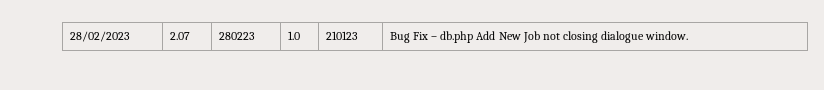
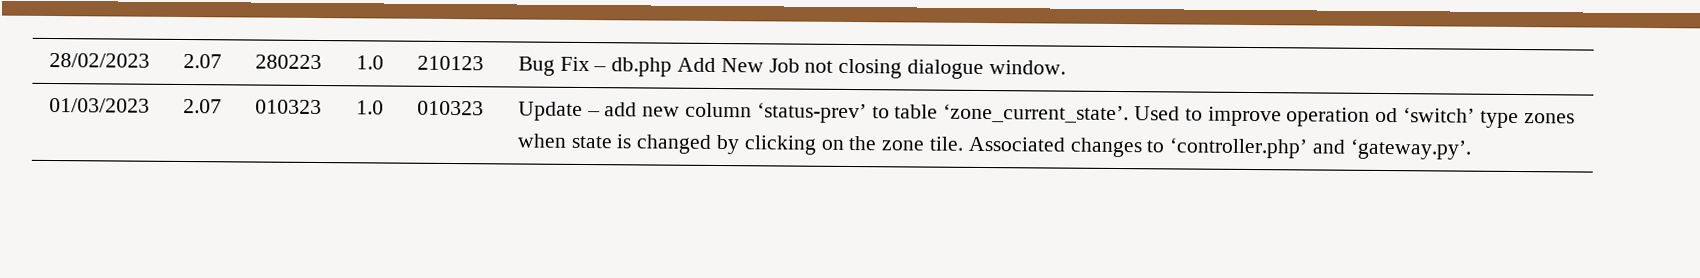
+ 01/03/2023 | 2.07 | 010323 | 1.0 | 010323 | Update – add new column ‘status-prev’ to table ‘zone_current_state’. Used to improve operation od ‘switch’ type zones when state is changed by clicking on the zone tile. Associated changes to ‘controller.php’ and ‘gateway.py’.

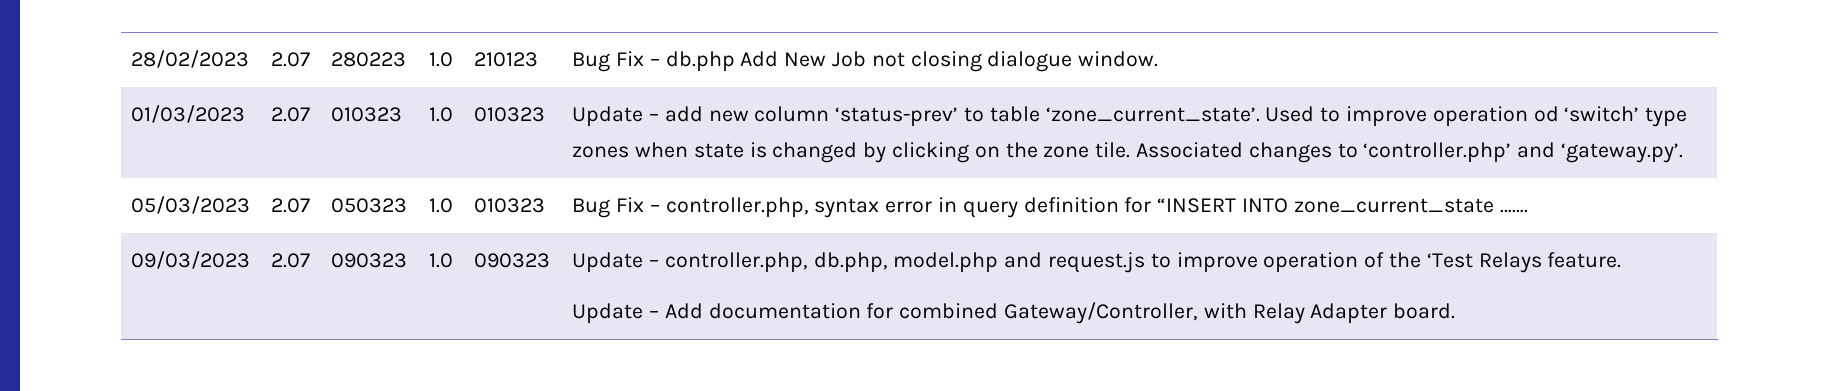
+ 05/03/2023 | 2.07 | 050323 | 1.0 | 010323 | Bug Fix – controller.php, syntax error in query definition for “INSERT INTO zone_current_state …….
+ 09/03/2023 | 2.07 | 090323 | 1.0 | 090323 | Update – controller.php, db.php, model.php and request.js to improve operation of the ‘Test Relays feature.
+ Update – Add documentation for combined Gateway/Controller, with Relay Adapter board.

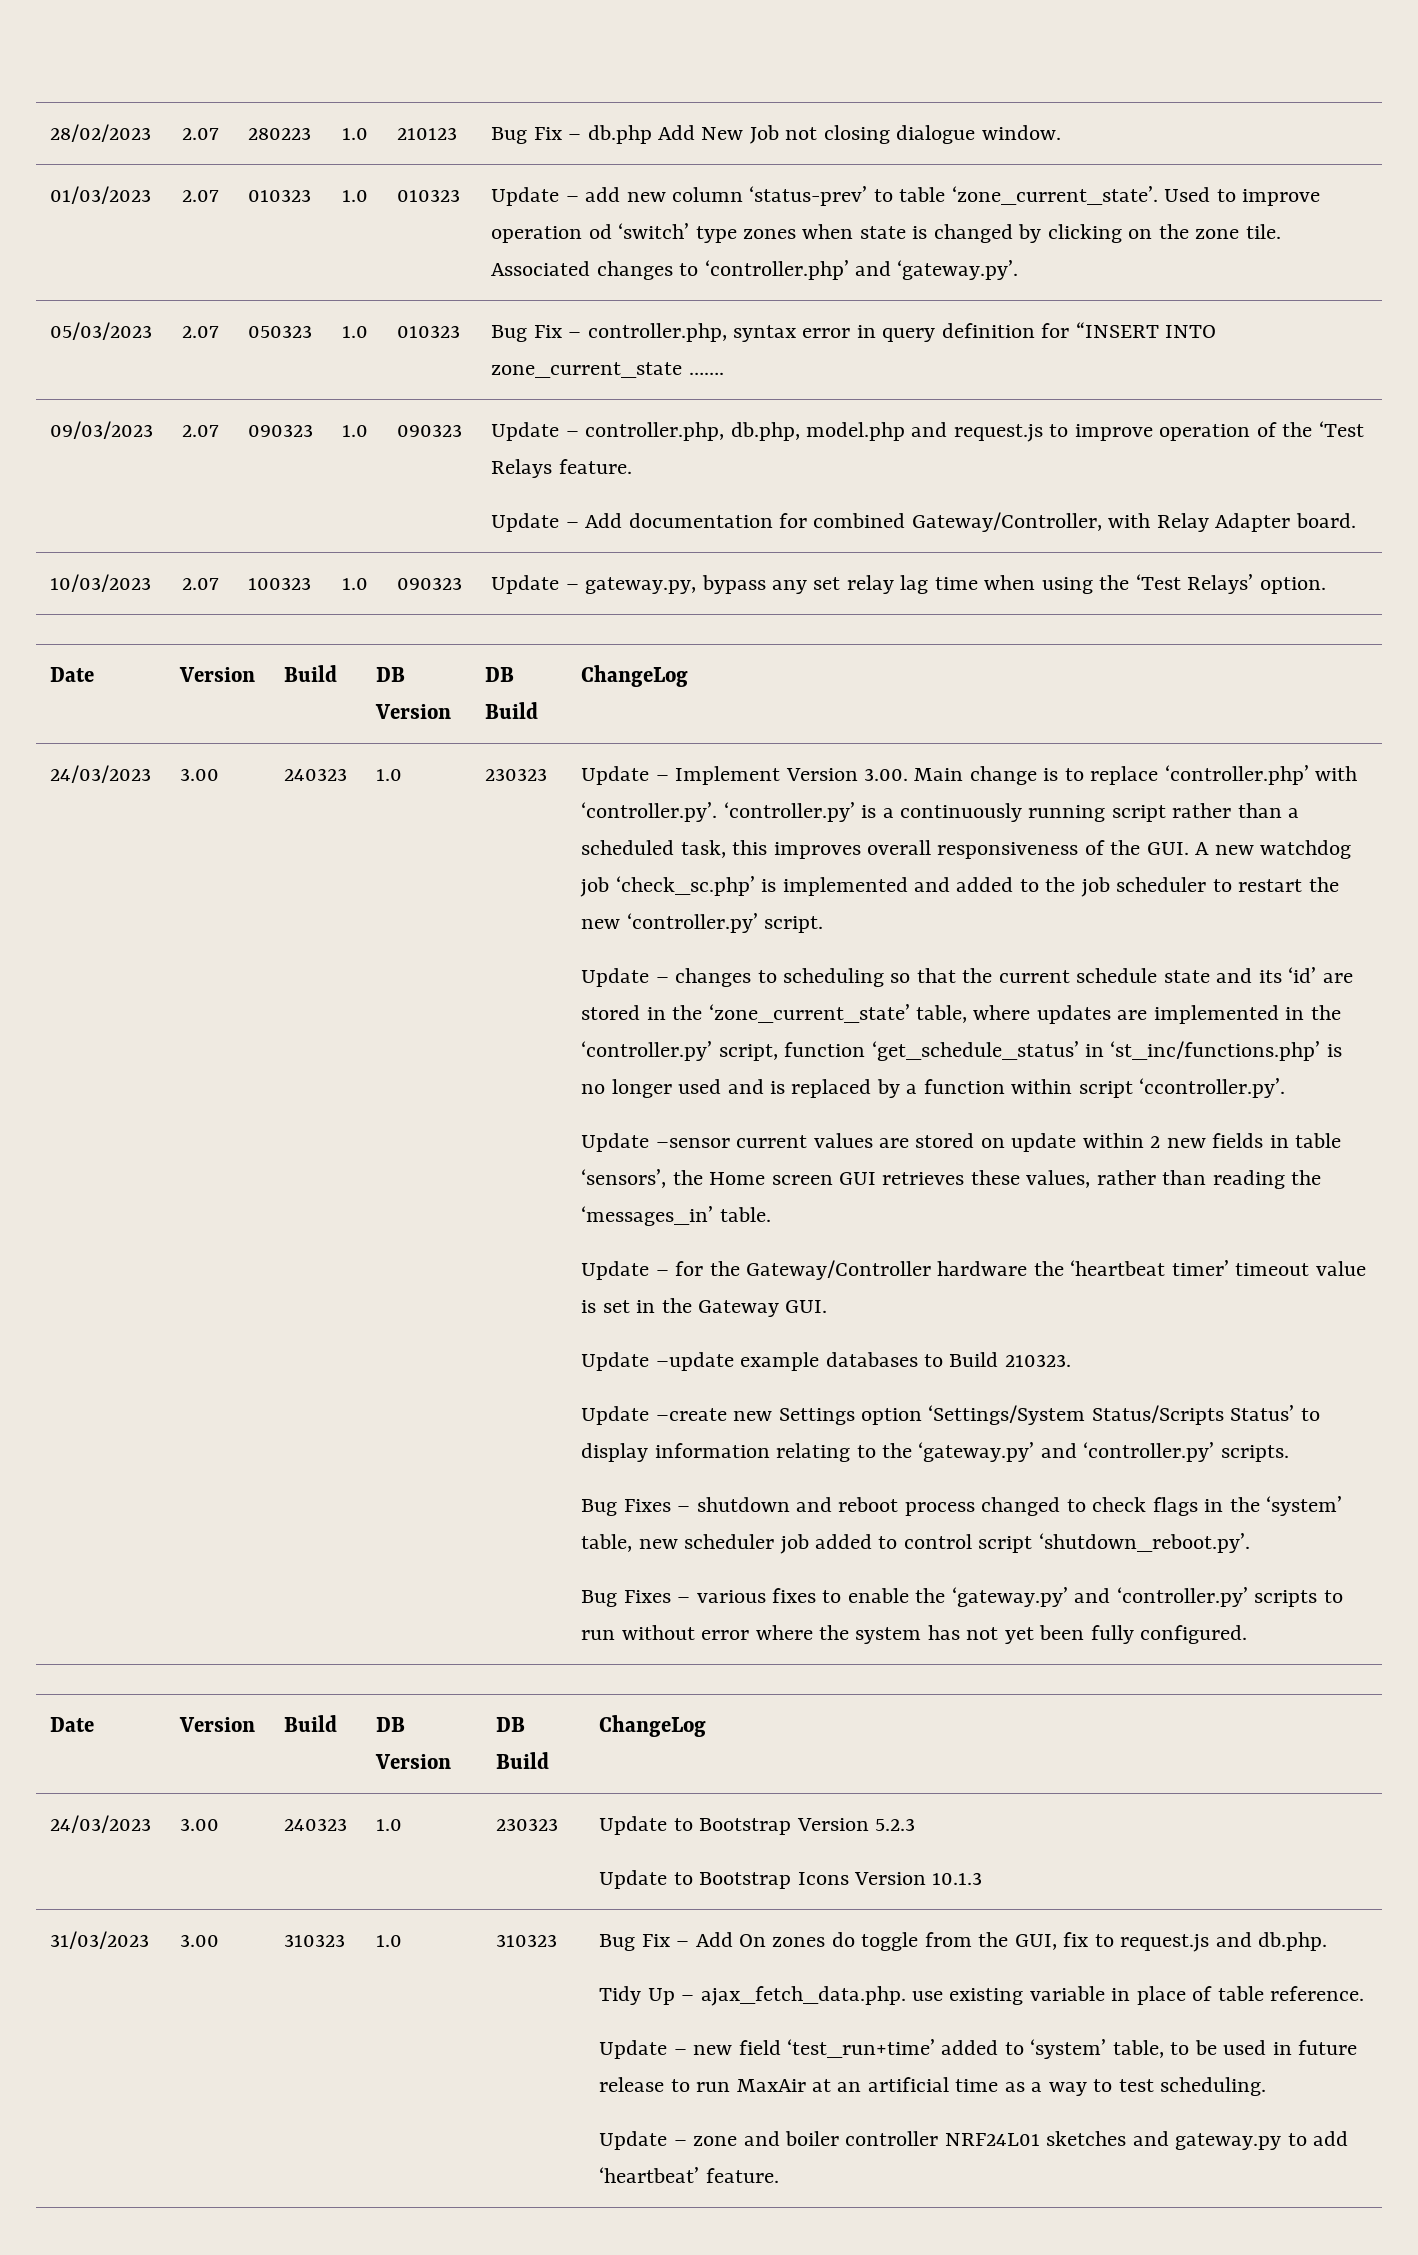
+ 10/03/2023 | 2.07 | 100323 | 1.0 | 090323 | Update – gateway.py, bypass any set relay lag time when using the ‘Test Relays’ option.
+ Date | Version | Build | DB Version | DB Build | ChangeLog
+ 24/03/2023 | 3.00 | 240323 | 1.0 | 230323 | Update – Implement Version 3.00. Main change is to replace ‘controller.php’ with ‘controller.py’. ‘controller.py’ is a continuously running script rather than a scheduled task, this improves overall responsiveness of the GUI. A new watchdog job ‘check_sc.php’ is implemented and added to the job scheduler to restart the new ‘controller.py’ script.
+ Update – changes to scheduling so that the current schedule state and its ‘id’ are stored in the ‘zone_current_state’ table, where updates are implemented in the ‘controller.py’ script, function ‘get_schedule_status’ in ‘st_inc/functions.php’ is no longer used and is replaced by a function within script ‘ccontroller.py’.
+ Update –sensor current values are stored on update within 2 new fields in table ‘sensors’, the Home screen GUI retrieves these values, rather than reading the ‘messages_in’ table.
+ Update – for the Gateway/Controller hardware the ‘heartbeat timer’ timeout value is set in the Gateway GUI.
+ Update –update example databases to Build 210323.
+ Update –create new Settings option ‘Settings/System Status/Scripts Status’ to display information relating to the ‘gateway.py’ and ‘controller.py’ scripts.
+ Bug Fixes – shutdown and reboot process changed to check flags in the ‘system’ table, new scheduler job added to control script ‘shutdown_reboot.py’.
+ Bug Fixes – various fixes to enable the ‘gateway.py’ and ‘controller.py’ scripts to run without error where the system has not yet been fully configured.
+ Date | Version | Build | DB Version | DB Build | ChangeLog
+ 24/03/2023 | 3.00 | 240323 | 1.0 | 230323 | Update to Bootstrap Version 5.2.3
+ Update to Bootstrap Icons Version 10.1.3
+ 31/03/2023 | 3.00 | 310323 | 1.0 | 310323 | Bug Fix – Add On zones do toggle from the GUI, fix to request.js and db.php.
+ Tidy Up – ajax_fetch_data.php. use existing variable in place of table reference.
+ Update – new field ‘test_run+time’ added to ‘system’ table, to be used in future release to run MaxAir at an artificial time as a way to test scheduling.
+ Update – zone and boiler controller NRF24L01 sketches and gateway.py to add ‘heartbeat’ feature.

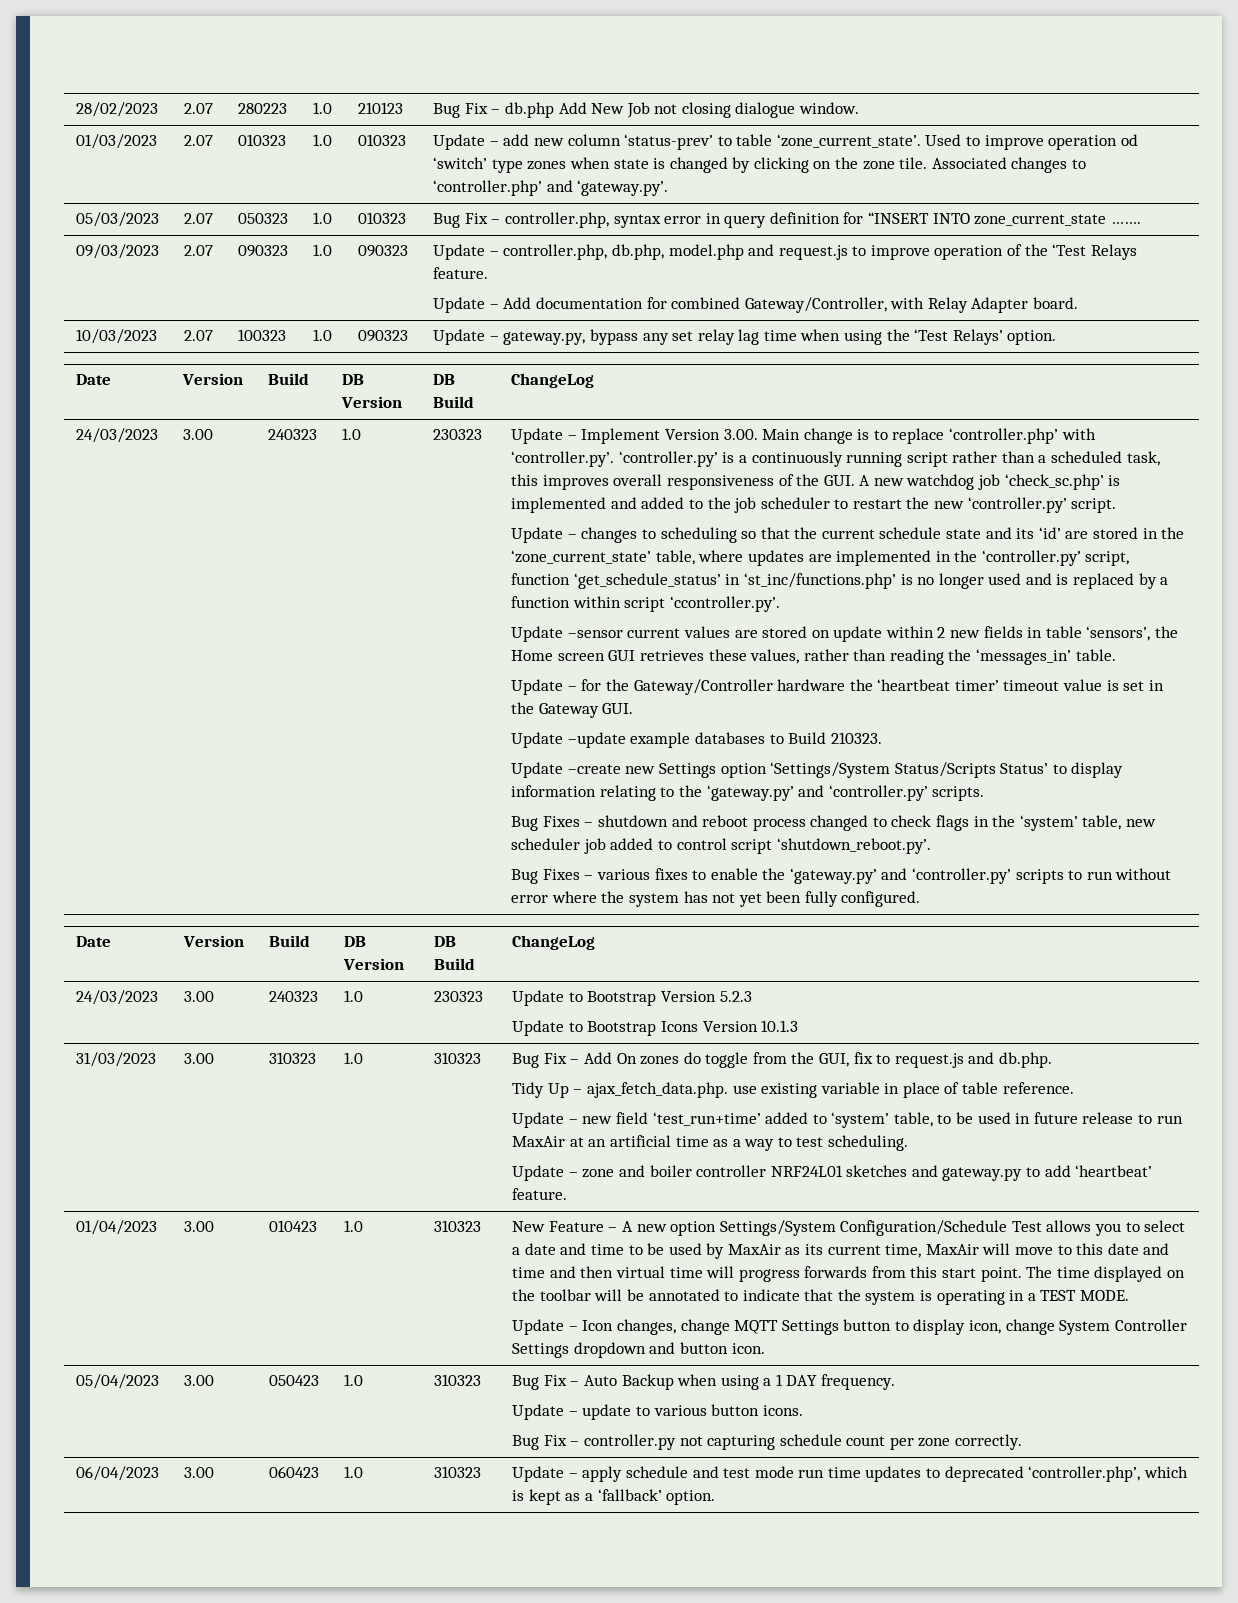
+ 01/04/2023 | 3.00 | 010423 | 1.0 | 310323 | New Feature – A new option Settings/System Configuration/Schedule Test allows you to select a date and time to be used by MaxAir as its current time, MaxAir will move to this date and time and then virtual time will progress forwards from this start point. The time displayed on the toolbar will be annotated to indicate that the system is operating in a TEST MODE.
+ Update – Icon changes, change MQTT Settings button to display icon, change System Controller Settings dropdown and button icon.
+ 05/04/2023 | 3.00 | 050423 | 1.0 | 310323 | Bug Fix – Auto Backup when using a 1 DAY frequency.
+ Update – update to various button icons.
+ Bug Fix – controller.py not capturing schedule count per zone correctly.
+ 06/04/2023 | 3.00 | 060423 | 1.0 | 310323 | Update – apply schedule and test mode run time updates to deprecated ‘controller.php’, which is kept as a ‘fallback’ option.

